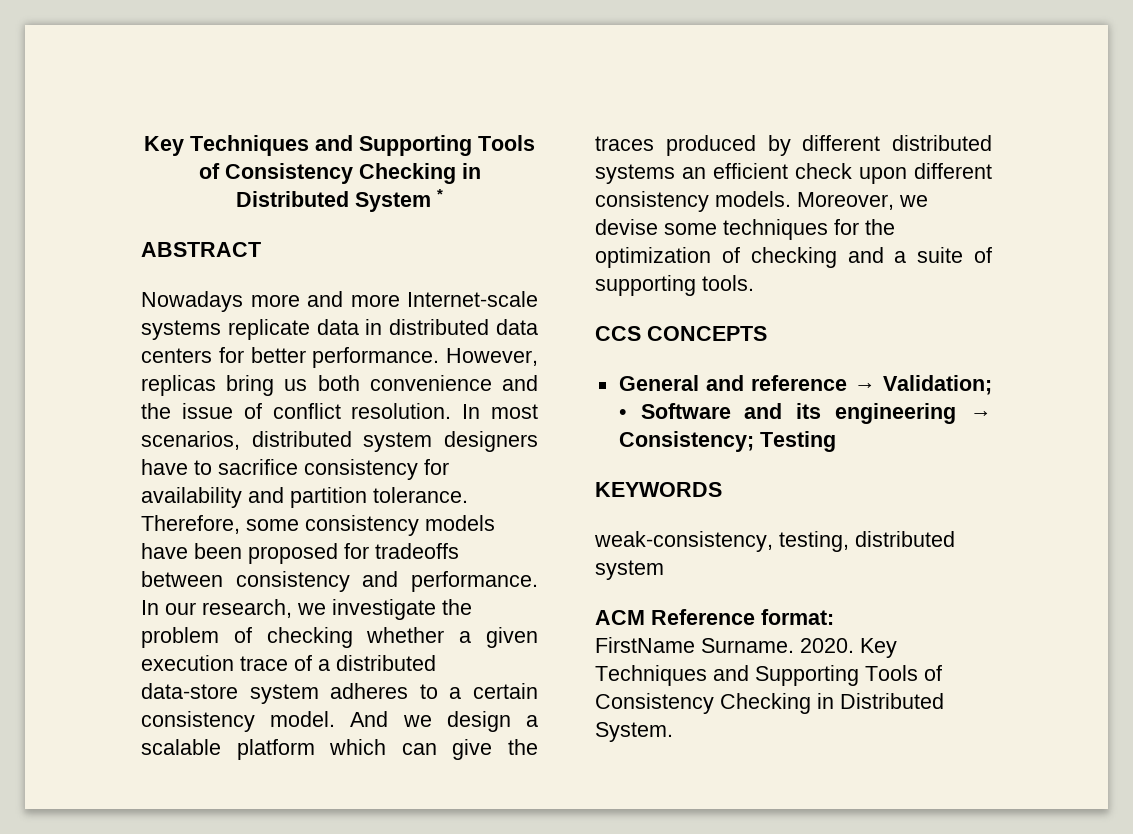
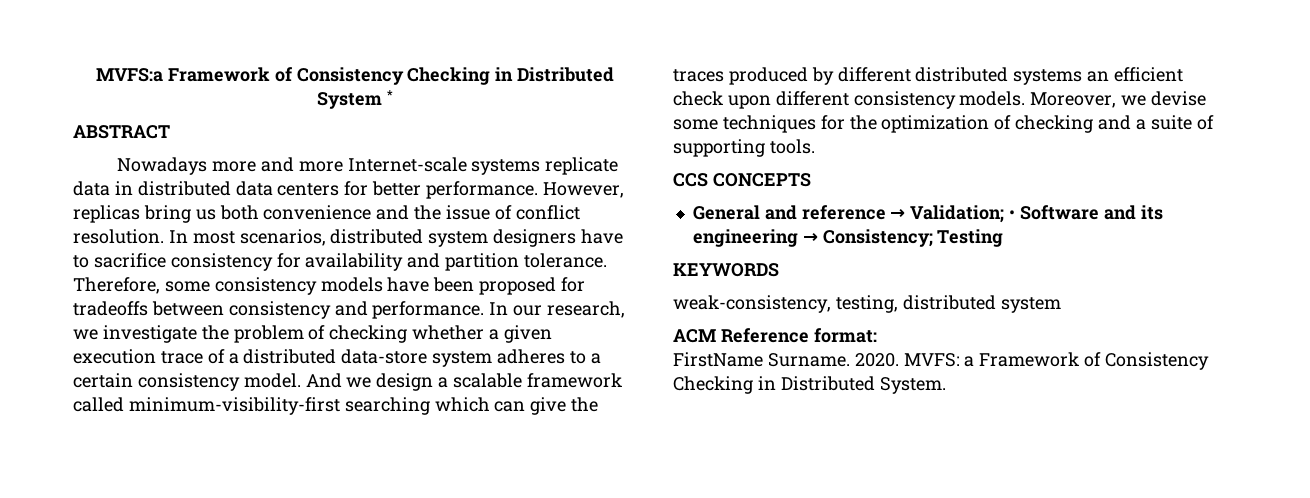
- Key Techniques and Supporting Tools of Consistency Checking in Distributed System *
+ MVFS:a Framework of Consistency Checking in Distributed System *
- And we design a scalable platform which can give the traces produced by different distributed systems an efficient check upon different consistency models.
+ And we design a scalable framework called minimum-visibility-first searching which can give the traces produced by different distributed systems an efficient check upon different consistency models.
- Key Techniques and Supporting Tools of Consistency Checking in Distributed System.
+ MVFS: a Framework of Consistency Checking in Distributed System.

